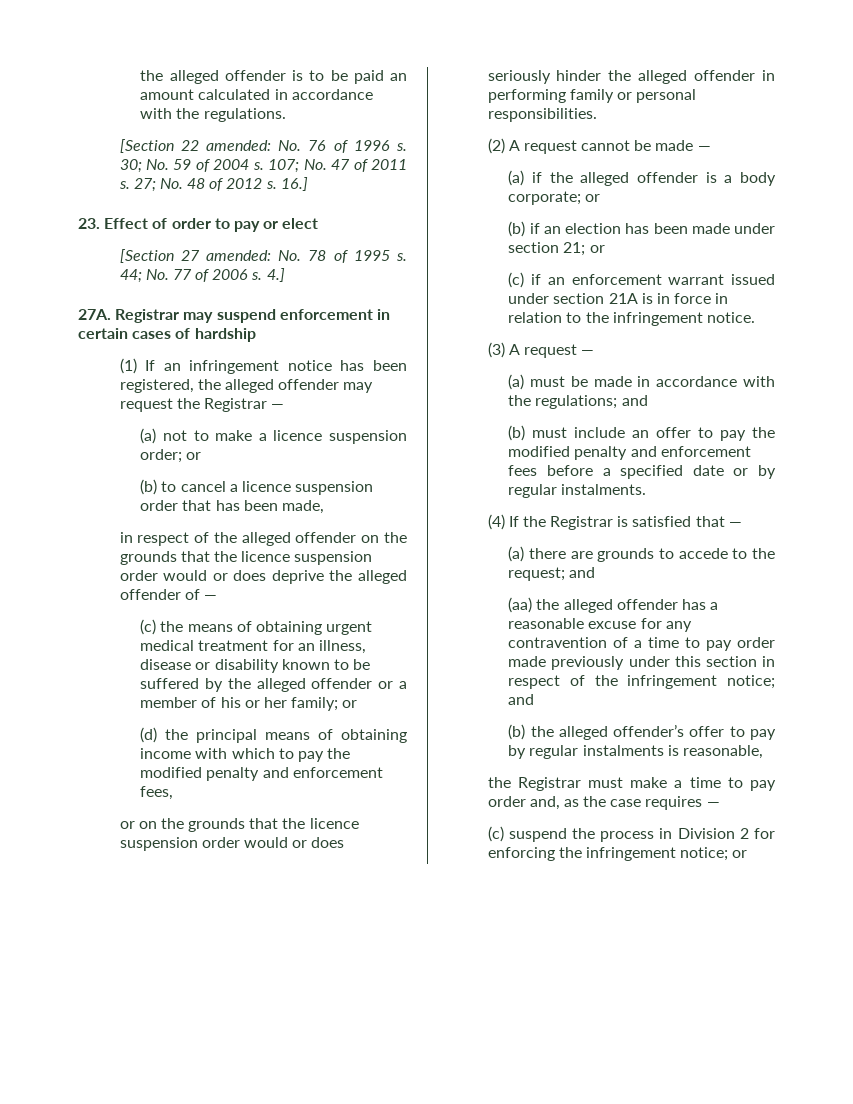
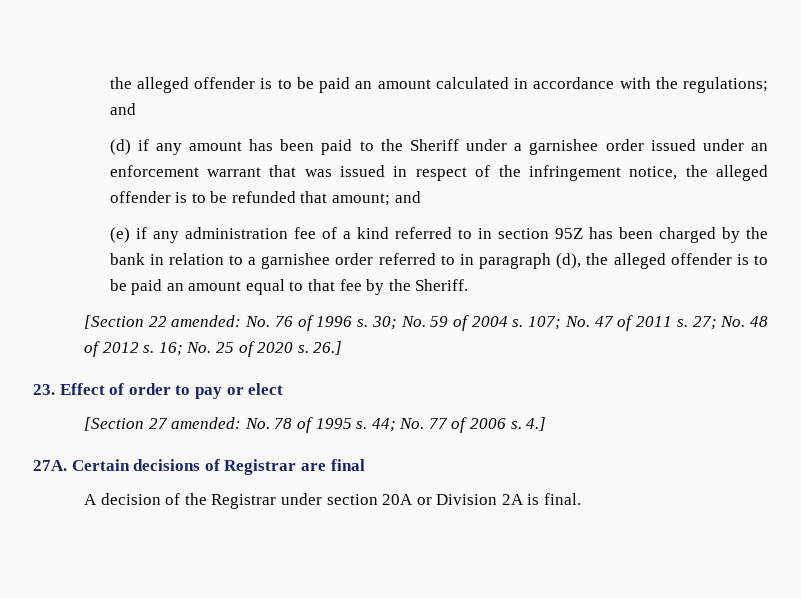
- the alleged offender is to be paid an amount calculated in accordance with the regulations.
+ the alleged offender is to be paid an amount calculated in accordance with the regulations; and
+ (d) if any amount has been paid to the Sheriff under a garnishee order issued under an enforcement warrant that was issued in respect of the infringement notice, the alleged offender is to be refunded that amount; and
+ (e) if any administration fee of a kind referred to in section 95Z has been charged by the bank in relation to a garnishee order referred to in paragraph (d), the alleged offender is to be paid an amount equal to that fee by the Sheriff.
- 16.]
+ 16; No. 25 of 2020 s. 26.]
- Registrar may suspend enforcement in certain cases of hardship
- (1) If an infringement notice has been registered, the alleged offender may request the Registrar —
- (a) not to make a licence suspension order; or
- (b) to cancel a licence suspension order that has been made,
- in respect of the alleged offender on the grounds that the licence suspension order would or does deprive the alleged offender of —
- (c) the means of obtaining urgent medical treatment for an illness, disease or disability known to be suffered by the alleged offender or a member of his or her family; or
- (d) the principal means of obtaining income with which to pay the modified penalty and enforcement fees,
- or on the grounds that the licence suspension order would or does seriously hinder the alleged offender in performing family or personal responsibilities.
- (2) A request cannot be made —
- (a) if the alleged offender is a body corporate; or
- (b) if an election has been made under section 21; or
- (c) if an enforcement warrant issued under section 21A is in force in relation to the infringement notice.
- (3) A request —
- (a) must be made in accordance with the regulations; and
- (b) must include an offer to pay the modified penalty and enforcement fees before a specified date or by regular instalments.
- (4) If the Registrar is satisfied that —
- (a) there are grounds to accede to the request; and
- (aa) the alleged offender has a reasonable excuse for any contravention of a time to pay order made previously under this section in respect of the infringement notice; and
- (b) the alleged offender’s offer to pay by regular instalments is reasonable,
- the Registrar must make a time to pay order and, as the case requires —
- (c) suspend the process in Division 2 for enforcing the infringement notice; or
+ Certain decisions of Registrar are final
+ A decision of the Registrar under section 20A or Division 2A is final.

